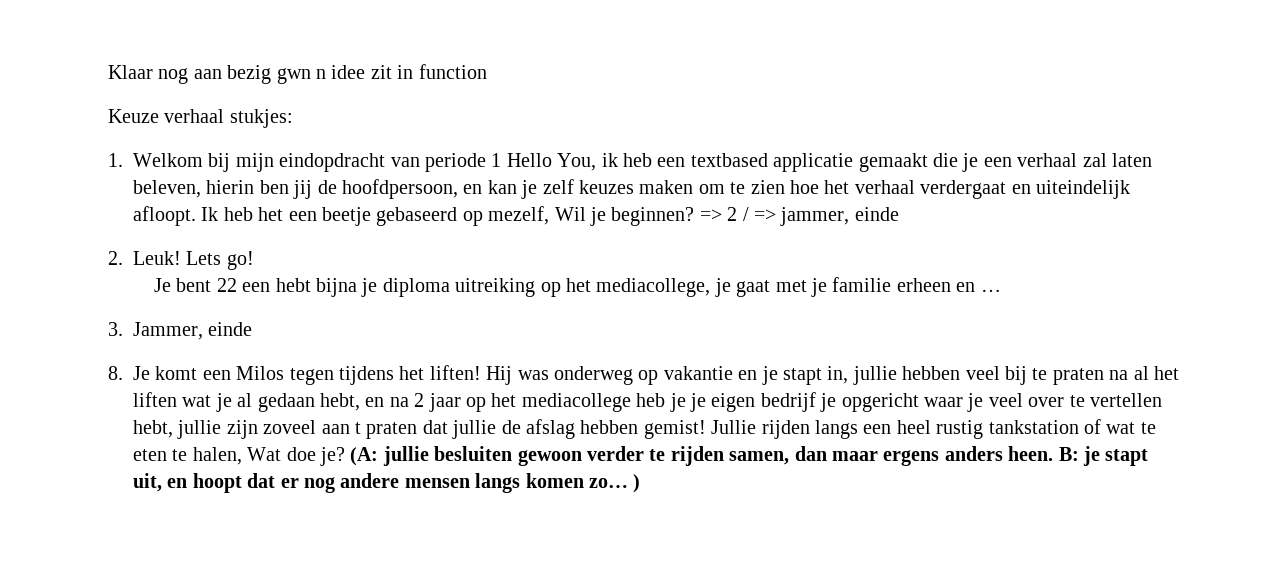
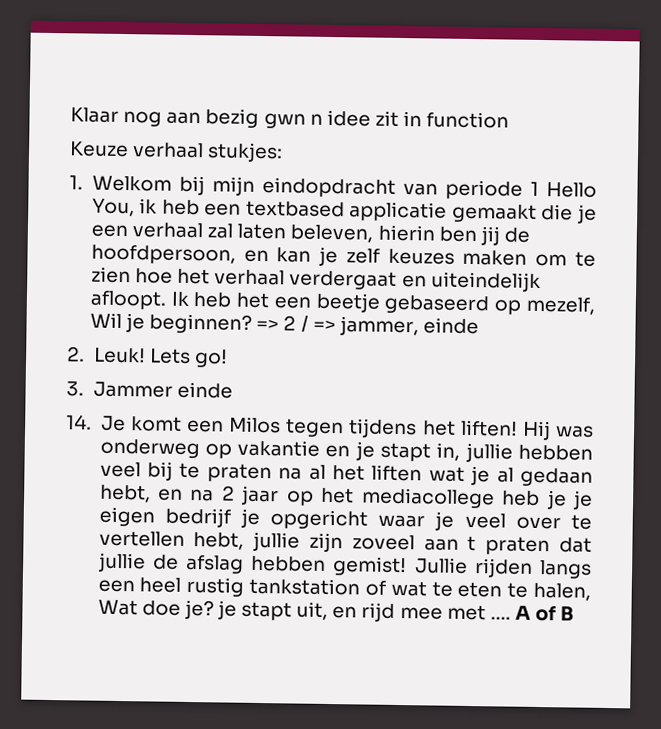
- Je bent 22 een hebt bijna je diploma uitreiking op het mediacollege, je gaat met je familie erheen en …
- 3. Jammer, einde
- 8. Je komt een Milos tegen tijdens het liften!
+ 3. Jammer einde
+ 14. Je komt een Milos tegen tijdens het liften!
- Jullie rijden langs een heel rustig tankstation of wat te eten te halen, Wat doe je? (A: jullie besluiten gewoon verder te rijden samen, dan maar ergens anders heen. B: je stapt uit, en hoopt dat er nog andere mensen langs komen zo… )
+ Jullie rijden langs een heel rustig tankstation of wat te eten te halen, Wat doe je? je stapt uit, en rijd mee met …. A of B

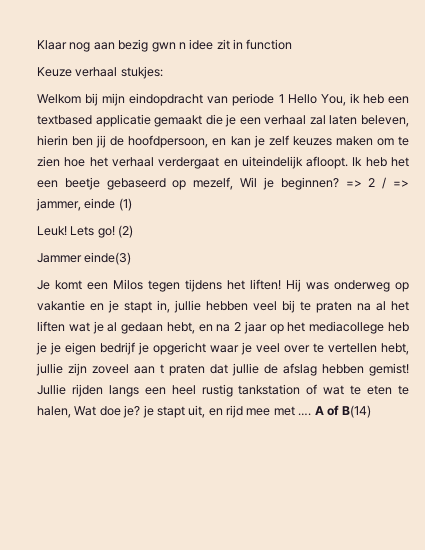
- 1. Welkom bij mijn eindopdracht van periode 1 Hello You, ik heb een textbased applicatie gemaakt die je een verhaal zal laten beleven, hierin ben jij de hoofdpersoon, en kan je zelf keuzes maken om te zien hoe het verhaal verdergaat en uiteindelijk afloopt.
+ Welkom bij mijn eindopdracht van periode 1 Hello You, ik heb een textbased applicatie gemaakt die je een verhaal zal laten beleven, hierin ben jij de hoofdpersoon, en kan je zelf keuzes maken om te zien hoe het verhaal verdergaat en uiteindelijk afloopt.
- => 2 / => jammer, einde
- 2. Leuk!
+ => 2 / => jammer, einde (1)
+ Leuk!
- Lets go!
- 3. Jammer einde
- 14. Je komt een Milos tegen tijdens het liften!
+ Lets go! (2)
+ Jammer einde(3)
+ Je komt een Milos tegen tijdens het liften!
- A of B
+ A of B(14)

